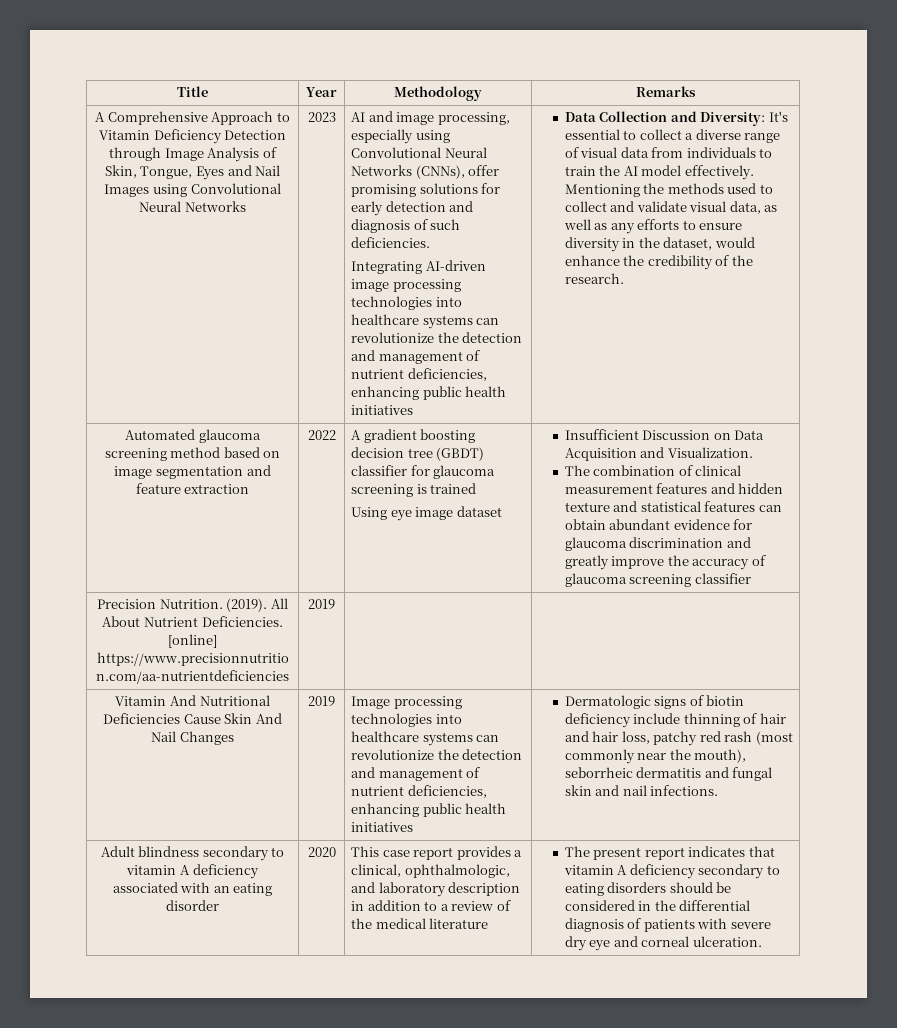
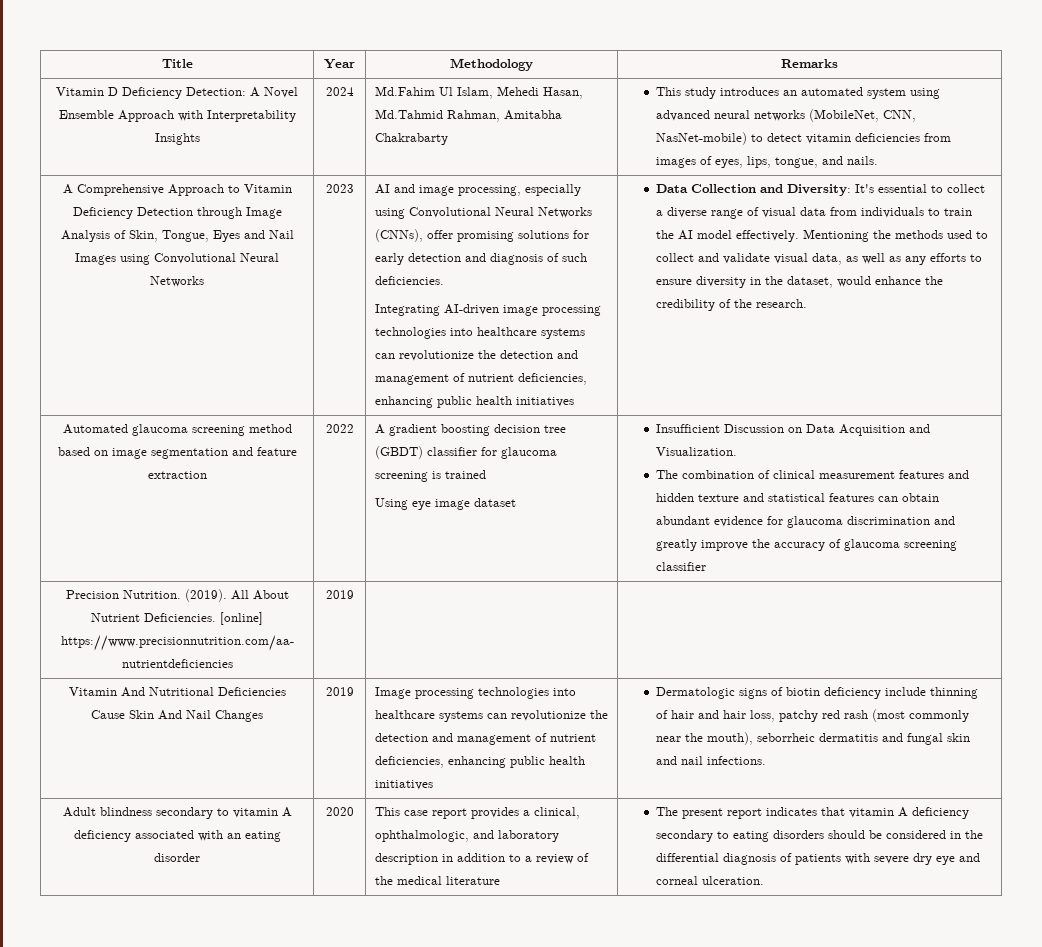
+ Vitamin D Deficiency Detection: A Novel Ensemble Approach with Interpretability Insights | 2024 | Md.Fahim Ul Islam, Mehedi Hasan, Md.Tahmid Rahman, Amitabha Chakrabarty | This study introduces an automated system using advanced neural networks (MobileNet, CNN, NasNet-mobile) to detect vitamin deficiencies from images of eyes, lips, tongue, and nails.

